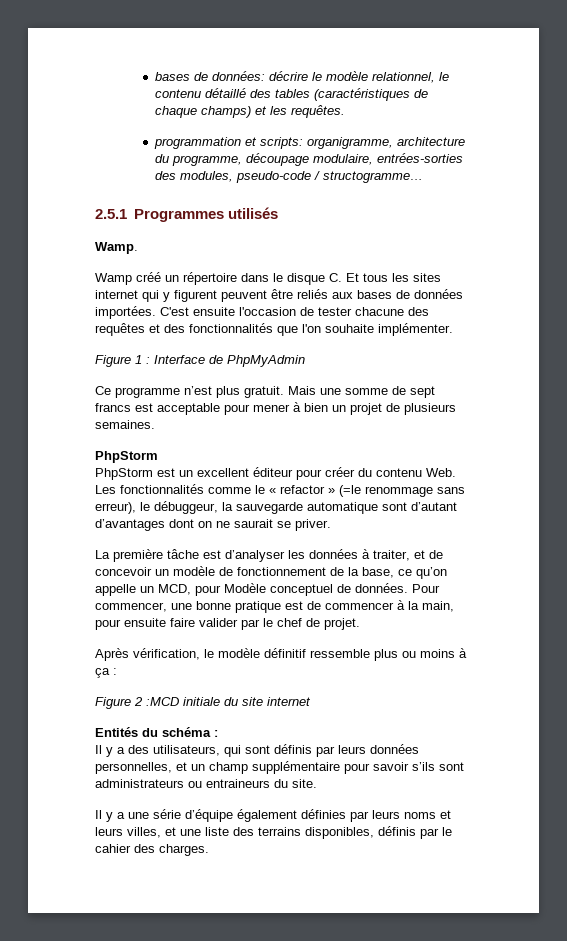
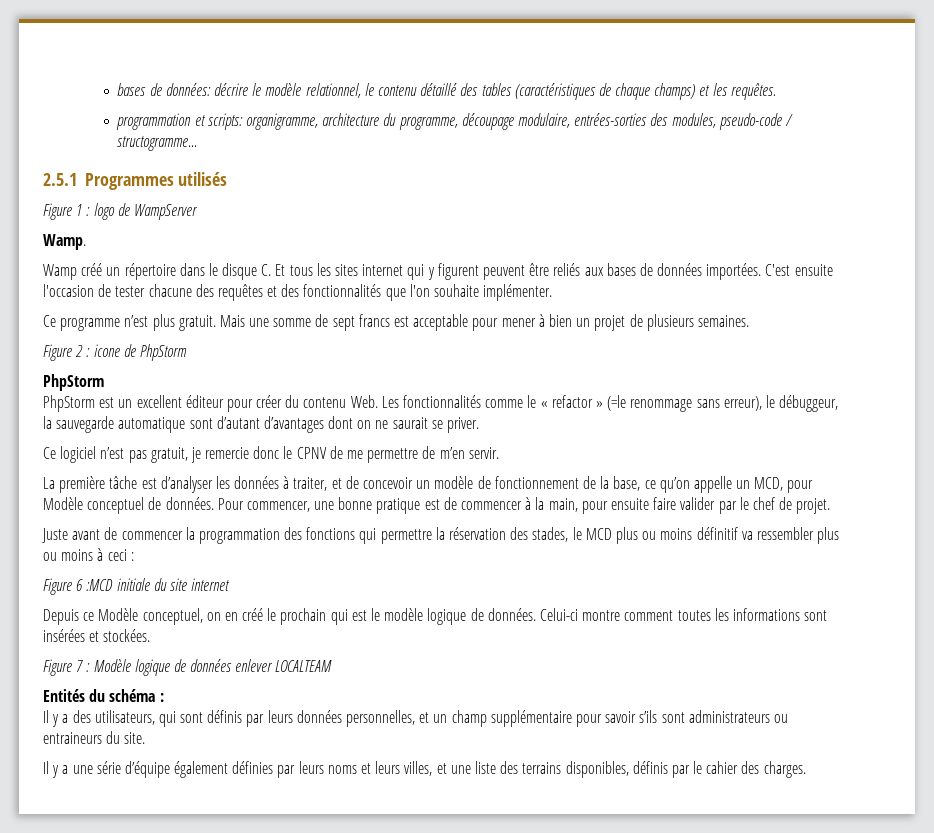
+ Figure 1 : logo de WampServer
- Figure 1 : Interface de PhpMyAdmin
+ Figure 2 : icone de PhpStorm
+ Ce logiciel n’est pas gratuit, je remercie donc le CPNV de me permettre de m’en servir.
- Après vérification, le modèle définitif ressemble plus ou moins à ça :
+ Juste avant de commencer la programmation des fonctions qui permettre la réservation des stades, le MCD plus ou moins définitif va ressembler plus ou moins à ceci :
- Figure 2 :MCD initiale du site internet
+ Figure 6 :MCD initiale du site internet
+ Depuis ce Modèle conceptuel, on en créé le prochain qui est le modèle logique de données. Celui-ci montre comment toutes les informations sont insérées et stockées.
+ Figure 7 : Modèle logique de données enlever LOCALTEAM

